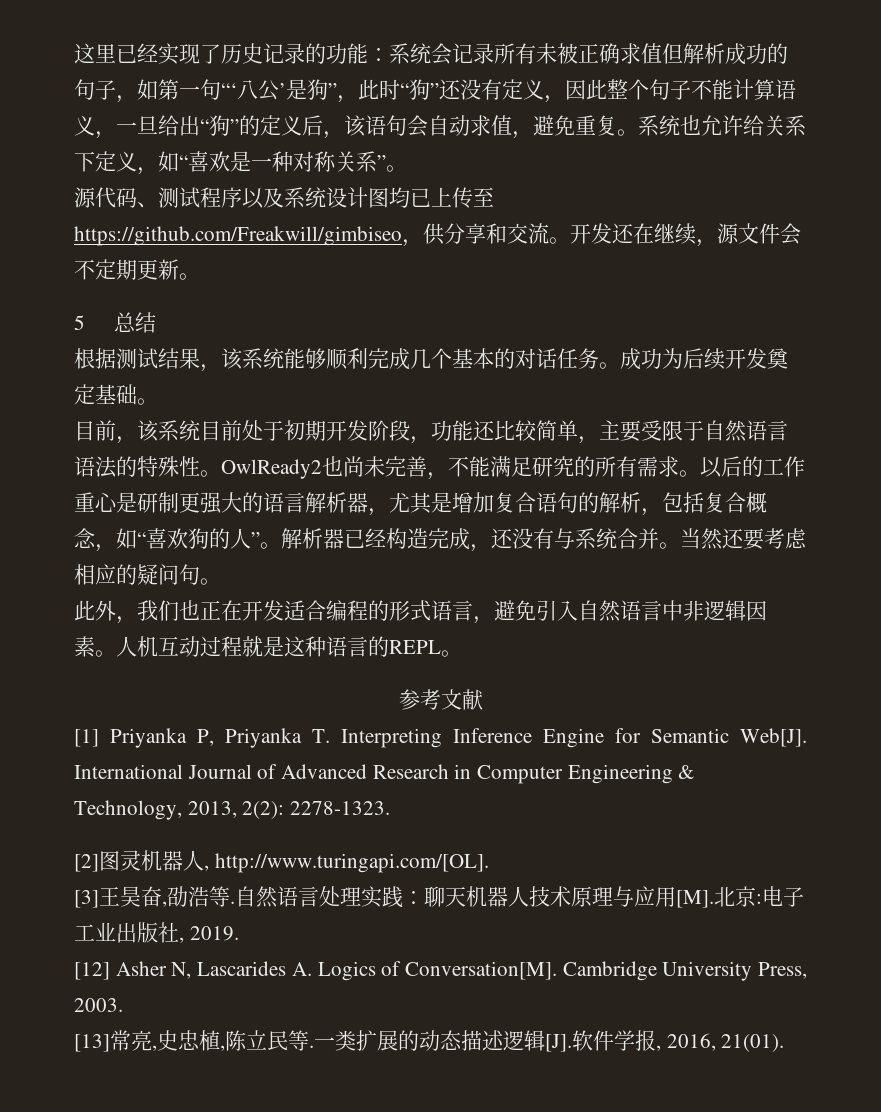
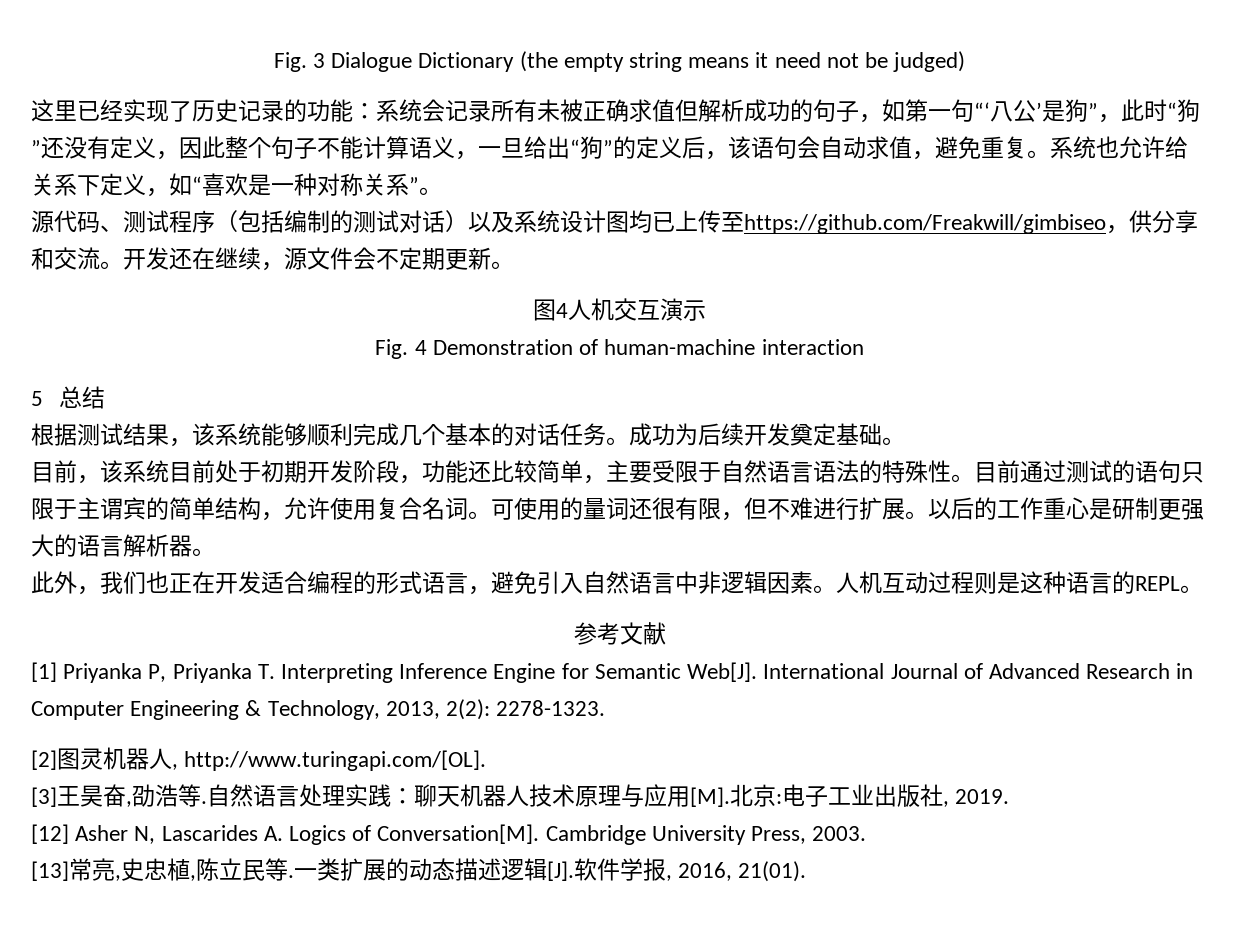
+ Fig. 3 Dialogue Dictionary (the empty string means it need not be judged)
- 源代码、测试程序以及系统设计图均已上传至https://github.com/Freakwill/gimbiseo，供分享和交流。
+ 源代码、测试程序（包括编制的测试对话）以及系统设计图均已上传至https://github.com/Freakwill/gimbiseo，供分享和交流。
+ 图4人机交互演示
+ Fig. 4 Demonstration of human-machine interaction
- OwlReady2也尚未完善，不能满足研究的所有需求。
+ 目前通过测试的语句只限于主谓宾的简单结构，允许使用复合名词。可使用的量词还很有限，但不难进行扩展。
- 以后的工作重心是研制更强大的语言解析器，尤其是增加复合语句的解析，包括复合概念，如“喜欢狗的人”。解析器已经构造完成，还没有与系统合并。当然还要考虑相应的疑问句。
+ 以后的工作重心是研制更强大的语言解析器。
- 人机互动过程就是这种语言的REPL。
+ 人机互动过程则是这种语言的REPL。

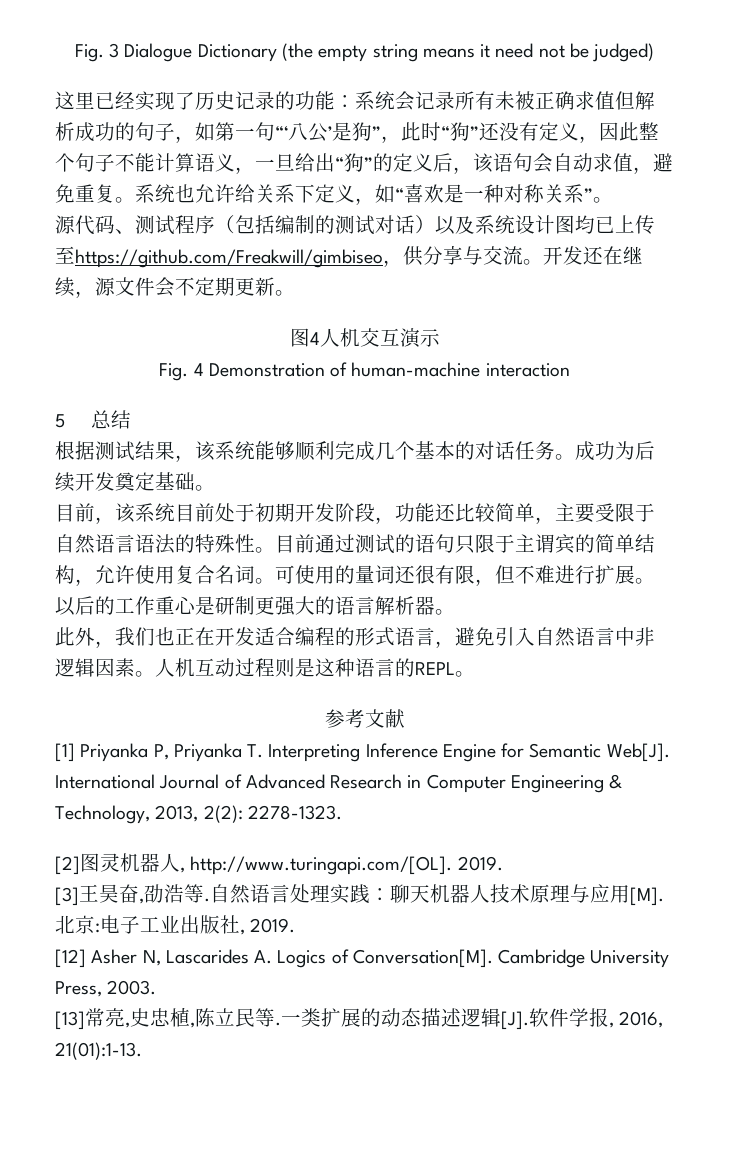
- 源代码、测试程序（包括编制的测试对话）以及系统设计图均已上传至https://github.com/Freakwill/gimbiseo，供分享和交流。
+ 源代码、测试程序（包括编制的测试对话）以及系统设计图均已上传至https://github.com/Freakwill/gimbiseo，供分享与交流。
- [2]图灵机器人, http://www.turingapi.com/[OL].
+ [2]图灵机器人, http://www.turingapi.com/[OL]. 2019.
- 一类扩展的动态描述逻辑[J].软件学报, 2016, 21(01).
+ 一类扩展的动态描述逻辑[J].软件学报, 2016, 21(01):1-13.

